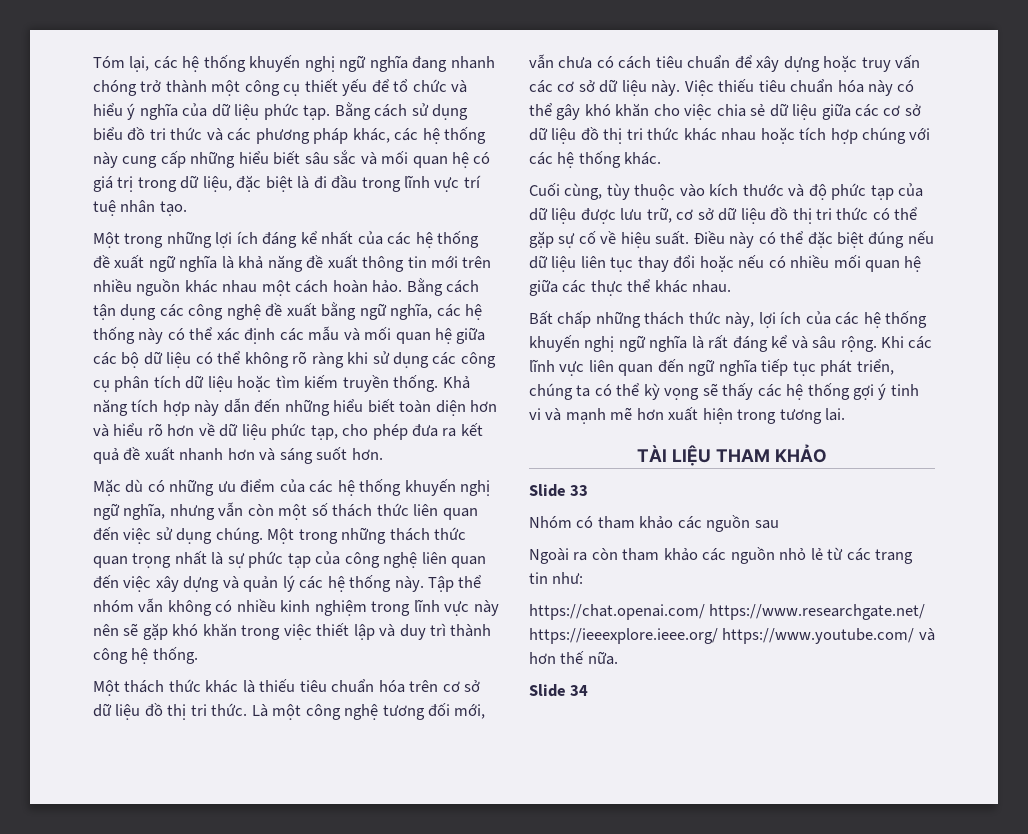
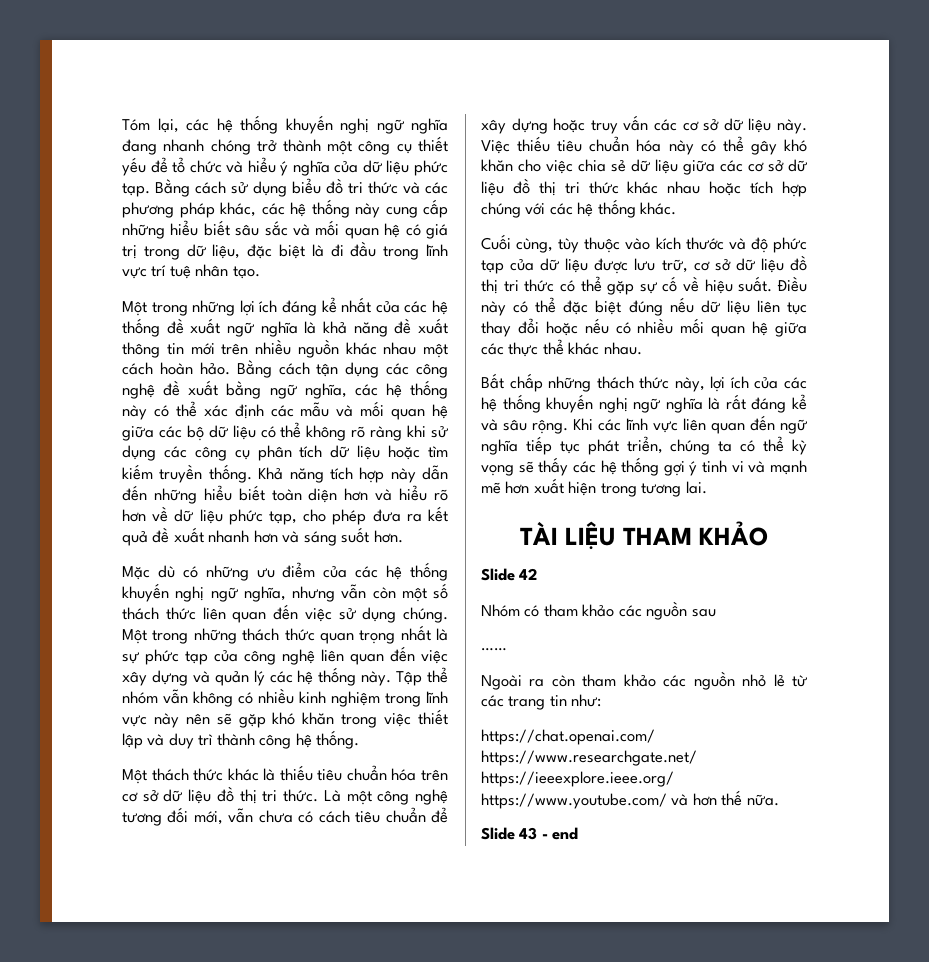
- Slide 33
+ Slide 42
+ ……
- Slide 34
+ Slide 43 - end

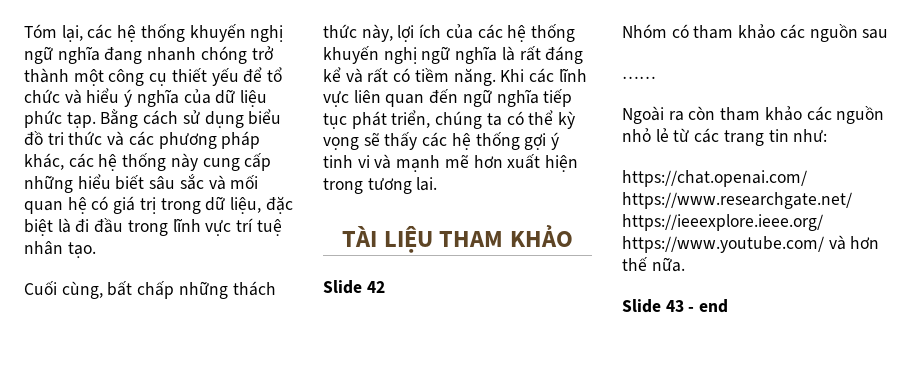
- Một trong những lợi ích đáng kể nhất của các hệ thống đề xuất ngữ nghĩa là khả năng đề xuất thông tin mới trên nhiều nguồn khác nhau một cách hoàn hảo. Bằng cách tận dụng các công nghệ đề xuất bằng ngữ nghĩa, các hệ thống này có thể xác định các mẫu và mối quan hệ giữa các bộ dữ liệu có thể không rõ ràng khi sử dụng các công cụ phân tích dữ liệu hoặc tìm kiếm truyền thống. Khả năng tích hợp này dẫn đến những hiểu biết toàn diện hơn và hiểu rõ hơn về dữ liệu phức tạp, cho phép đưa ra kết quả đề xuất nhanh hơn và sáng suốt hơn.
- Mặc dù có những ưu điểm của các hệ thống khuyến nghị ngữ nghĩa, nhưng vẫn còn một số thách thức liên quan đến việc sử dụng chúng. Một trong những thách thức quan trọng nhất là sự phức tạp của công nghệ liên quan đến việc xây dựng và quản lý các hệ thống này. Tập thể nhóm vẫn không có nhiều kinh nghiệm trong lĩnh vực này nên sẽ gặp khó khăn trong việc thiết lập và duy trì thành công hệ thống.
- Một thách thức khác là thiếu tiêu chuẩn hóa trên cơ sở dữ liệu đồ thị tri thức. Là một công nghệ tương đối mới, vẫn chưa có cách tiêu chuẩn để xây dựng hoặc truy vấn các cơ sở dữ liệu này. Việc thiếu tiêu chuẩn hóa này có thể gây khó khăn cho việc chia sẻ dữ liệu giữa các cơ sở dữ liệu đồ thị tri thức khác nhau hoặc tích hợp chúng với các hệ thống khác.
- Cuối cùng, tùy thuộc vào kích thước và độ phức tạp của dữ liệu được lưu trữ, cơ sở dữ liệu đồ thị tri thức có thể gặp sự cố về hiệu suất. Điều này có thể đặc biệt đúng nếu dữ liệu liên tục thay đổi hoặc nếu có nhiều mối quan hệ giữa các thực thể khác nhau.
- Bất chấp những thách thức này, lợi ích của các hệ thống khuyến nghị ngữ nghĩa là rất đáng kể và sâu rộng.
+ Cuối cùng, bất chấp những thách thức này, lợi ích của các hệ thống khuyến nghị ngữ nghĩa là rất đáng kể và rất có tiềm năng.

